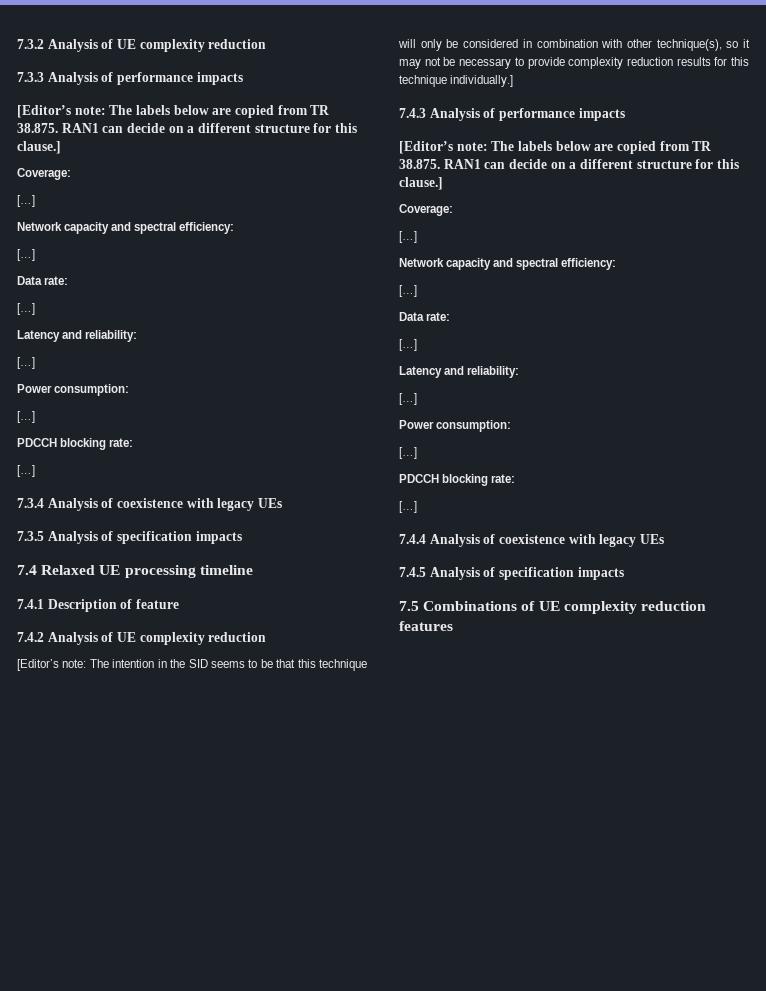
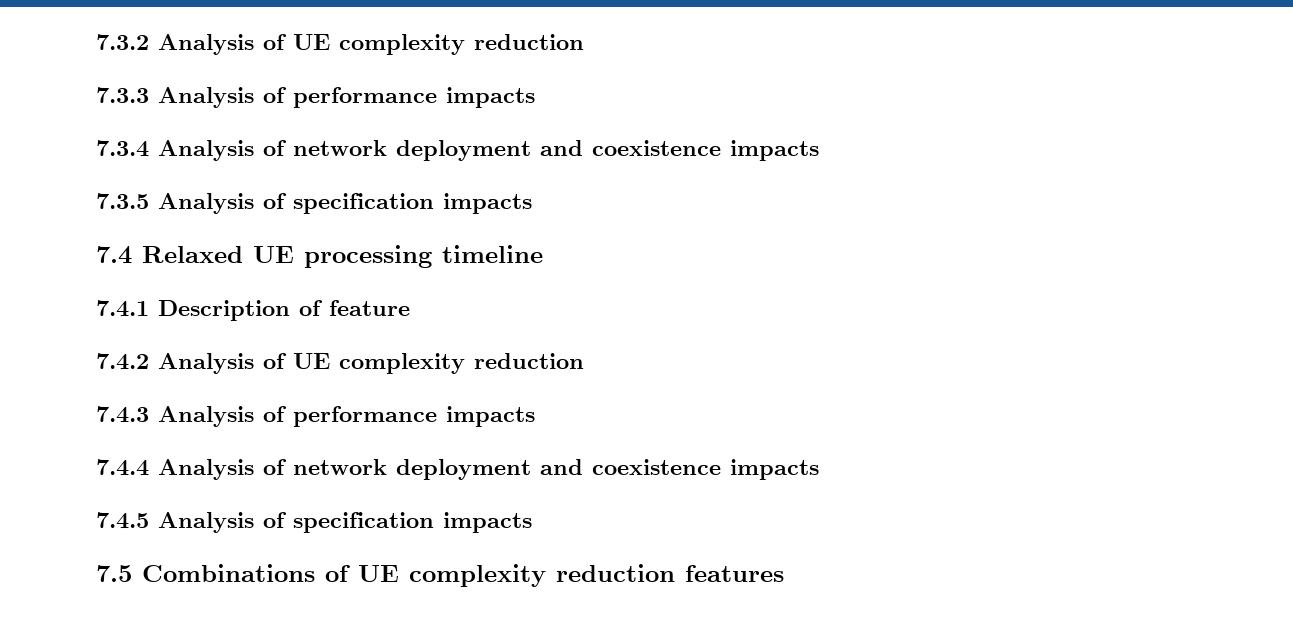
  7.3.3 Analysis of performance impacts
- [Editor’s note: The labels below are copied from TR 38.875. RAN1 can decide on a different structure for this clause.]
- Coverage:
- […]
- Network capacity and spectral efficiency:
- […]
- Data rate:
- […]
- Latency and reliability:
- […]
- Power consumption:
- […]
- PDCCH blocking rate:
- […]
- 7.3.4 Analysis of coexistence with legacy UEs
+ 7.3.4 Analysis of network deployment and coexistence impacts
- [Editor’s note: The intention in the SID seems to be that this technique will only be considered in combination with other technique(s), so it may not be necessary to provide complexity reduction results for this technique individually.]
  7.4.3 Analysis of performance impacts
- [Editor’s note: The labels below are copied from TR 38.875. RAN1 can decide on a different structure for this clause.]
- Coverage:
- […]
- Network capacity and spectral efficiency:
- […]
- Data rate:
- […]
- Latency and reliability:
- […]
- Power consumption:
- […]
- PDCCH blocking rate:
- […]
- 7.4.4 Analysis of coexistence with legacy UEs
+ 7.4.4 Analysis of network deployment and coexistence impacts

